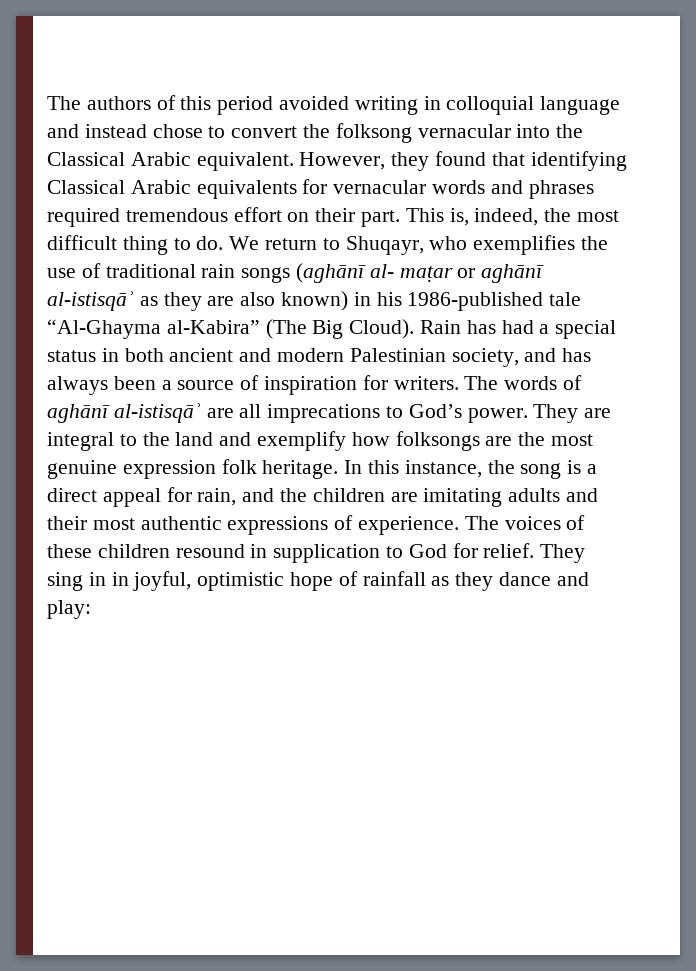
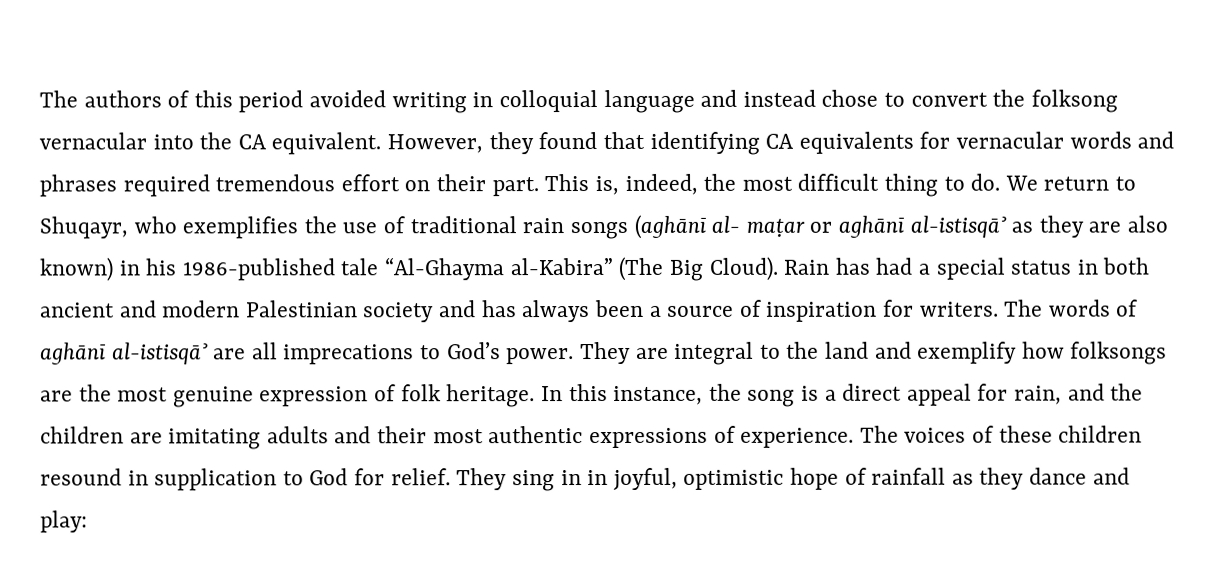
- The authors of this period avoided writing in colloquial language and instead chose to convert the folksong vernacular into the Classical Arabic equivalent.
+ The authors of this period avoided writing in colloquial language and instead chose to convert the folksong vernacular into the CA equivalent.
- However, they found that identifying Classical Arabic equivalents for vernacular words and phrases required tremendous effort on their part.
+ However, they found that identifying CA equivalents for vernacular words and phrases required tremendous effort on their part.
- Rain has had a special status in both ancient and modern Palestinian society, and has always been a source of inspiration for writers.
+ Rain has had a special status in both ancient and modern Palestinian society and has always been a source of inspiration for writers.
- They are integral to the land and exemplify how folksongs are the most genuine expression folk heritage.
+ They are integral to the land and exemplify how folksongs are the most genuine expression of folk heritage.

